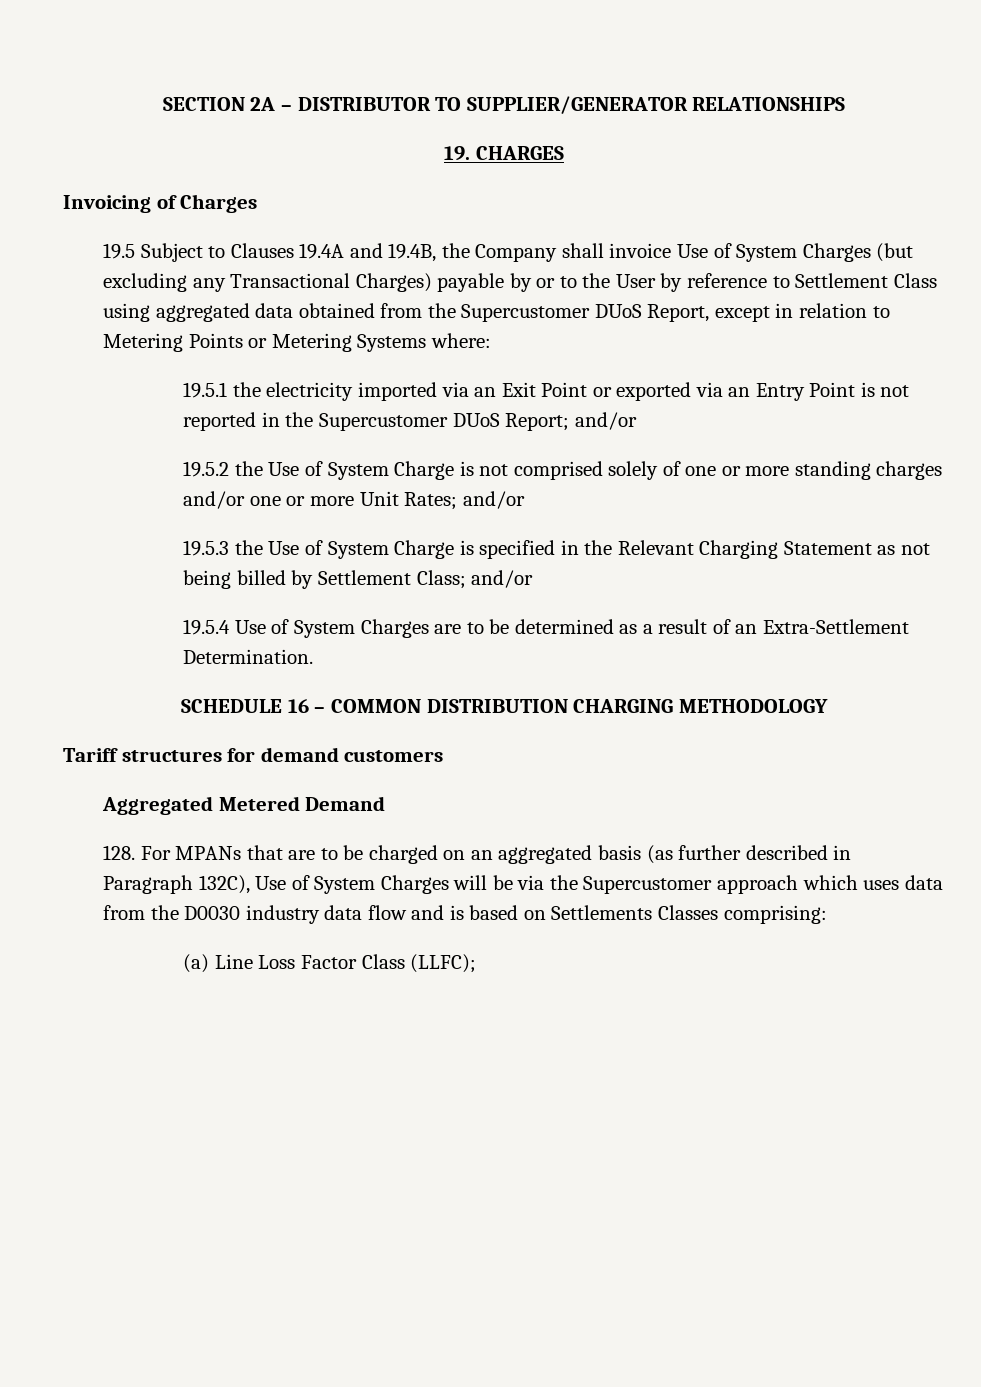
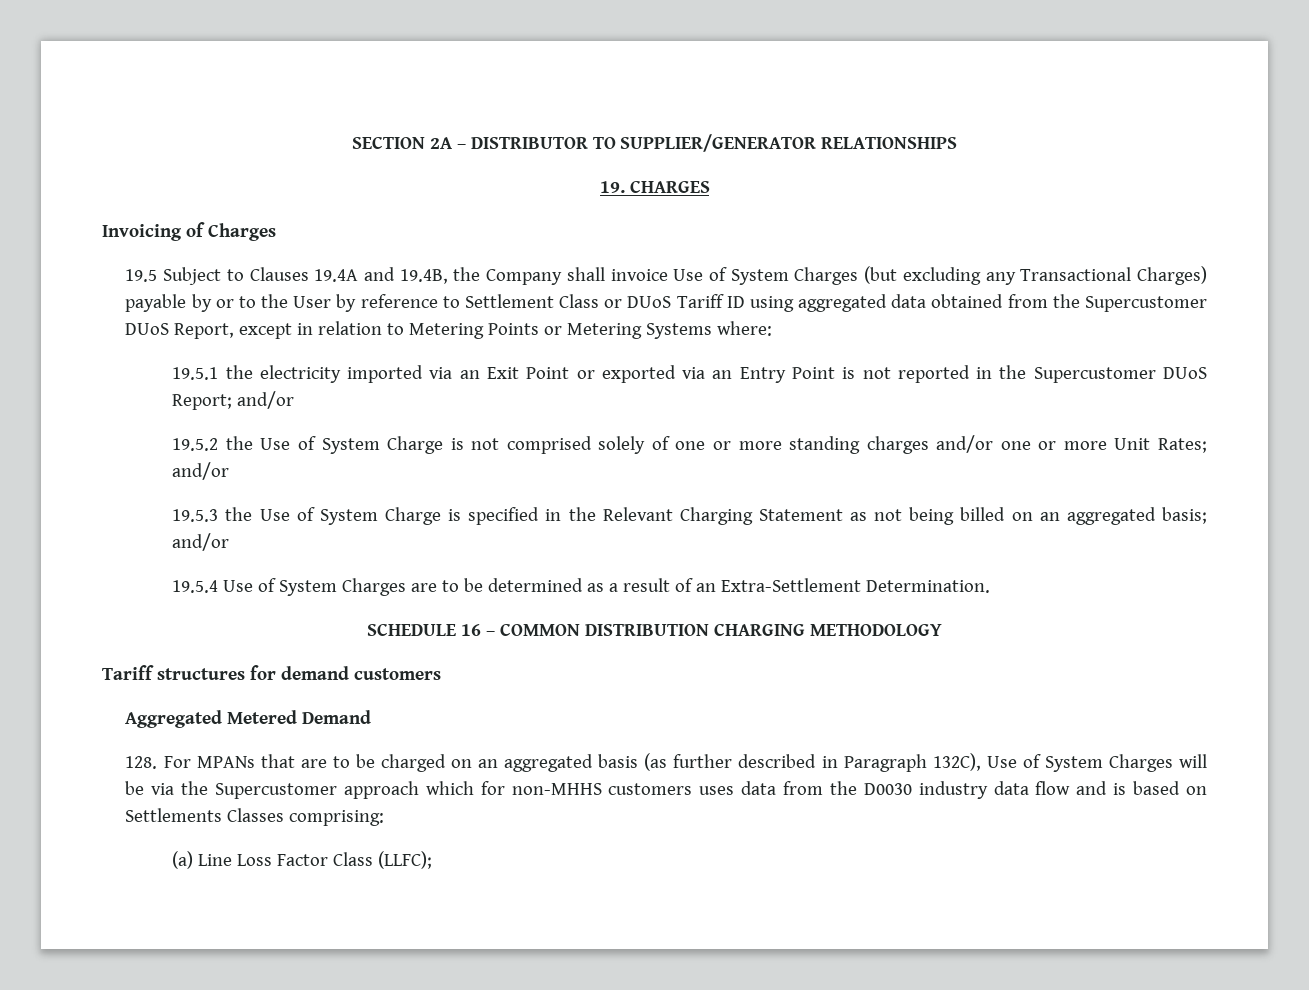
- 19.5 Subject to Clauses 19.4A and 19.4B, the Company shall invoice Use of System Charges (but excluding any Transactional Charges) payable by or to the User by reference to Settlement Class using aggregated data obtained from the Supercustomer DUoS Report, except in relation to Metering Points or Metering Systems where:
+ 19.5 Subject to Clauses 19.4A and 19.4B, the Company shall invoice Use of System Charges (but excluding any Transactional Charges) payable by or to the User by reference to Settlement Class or DUoS Tariff ID using aggregated data obtained from the Supercustomer DUoS Report, except in relation to Metering Points or Metering Systems where:
- 19.5.3 the Use of System Charge is specified in the Relevant Charging Statement as not being billed by Settlement Class; and/or
+ 19.5.3 the Use of System Charge is specified in the Relevant Charging Statement as not being billed on an aggregated basis; and/or
- 128. For MPANs that are to be charged on an aggregated basis (as further described in Paragraph 132C), Use of System Charges will be via the Supercustomer approach which uses data from the D0030 industry data flow and is based on Settlements Classes comprising:
+ 128. For MPANs that are to be charged on an aggregated basis (as further described in Paragraph 132C), Use of System Charges will be via the Supercustomer approach which for non-MHHS customers uses data from the D0030 industry data flow and is based on Settlements Classes comprising:

